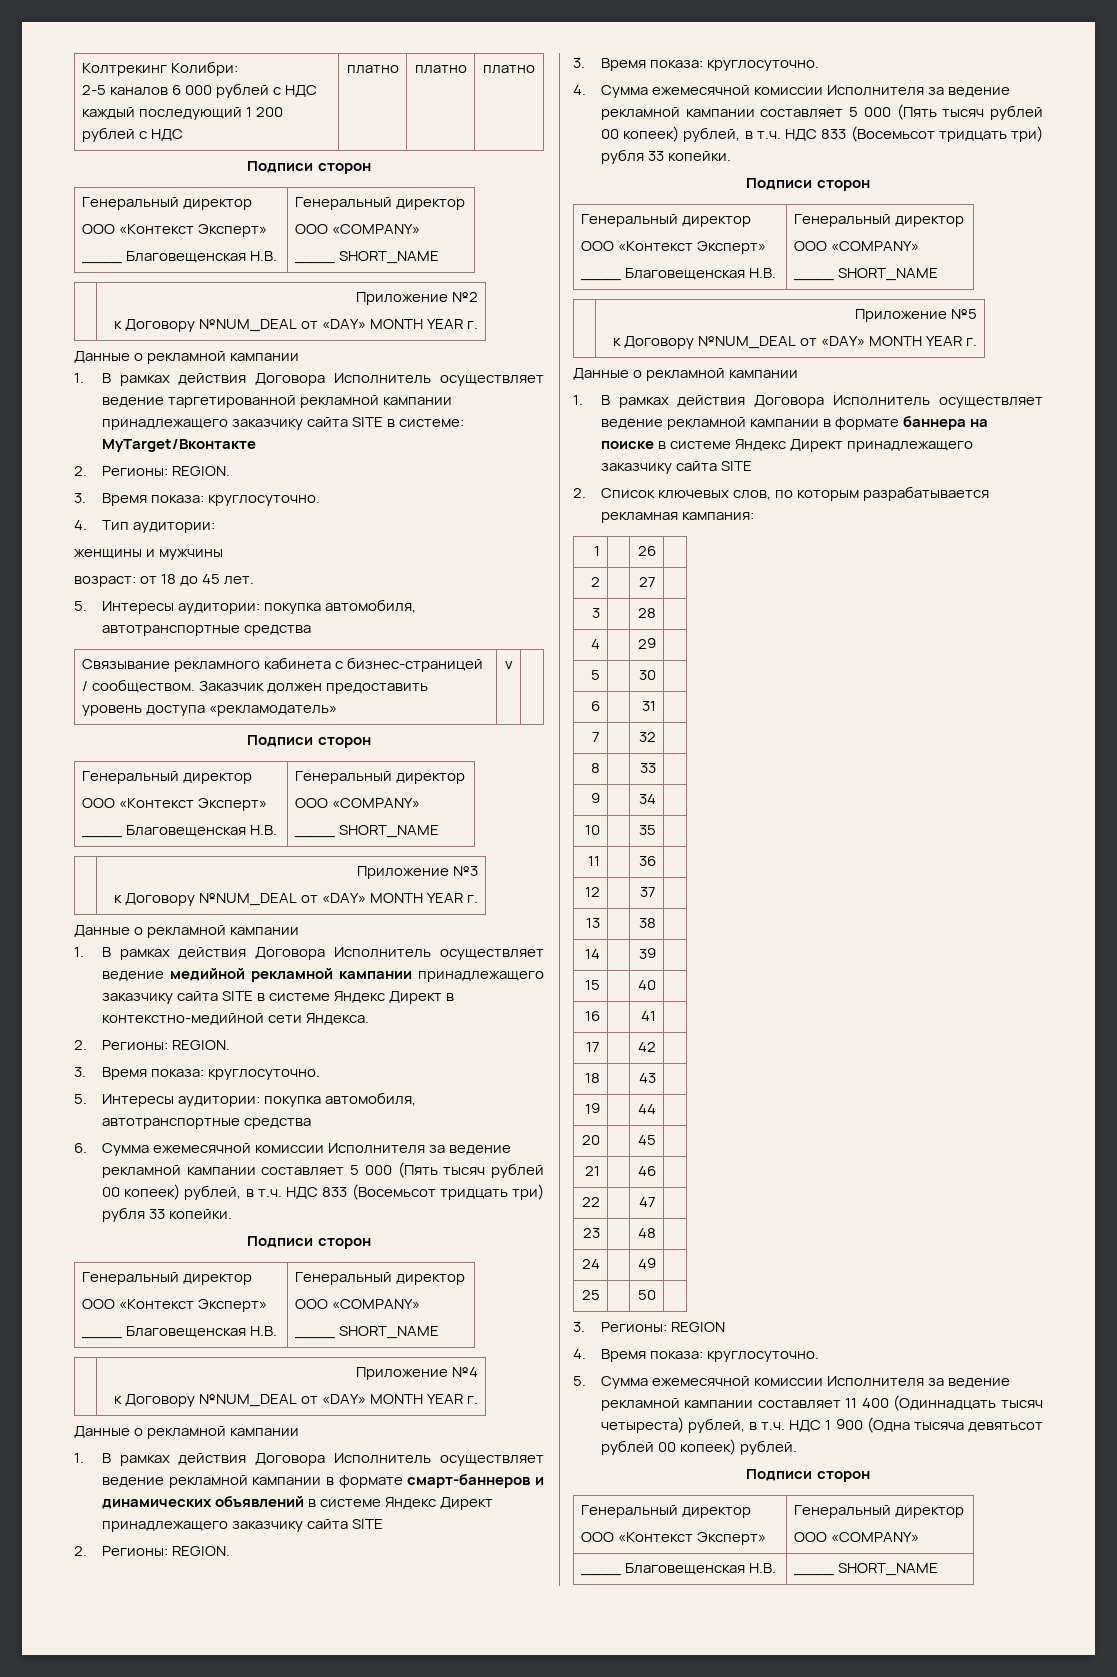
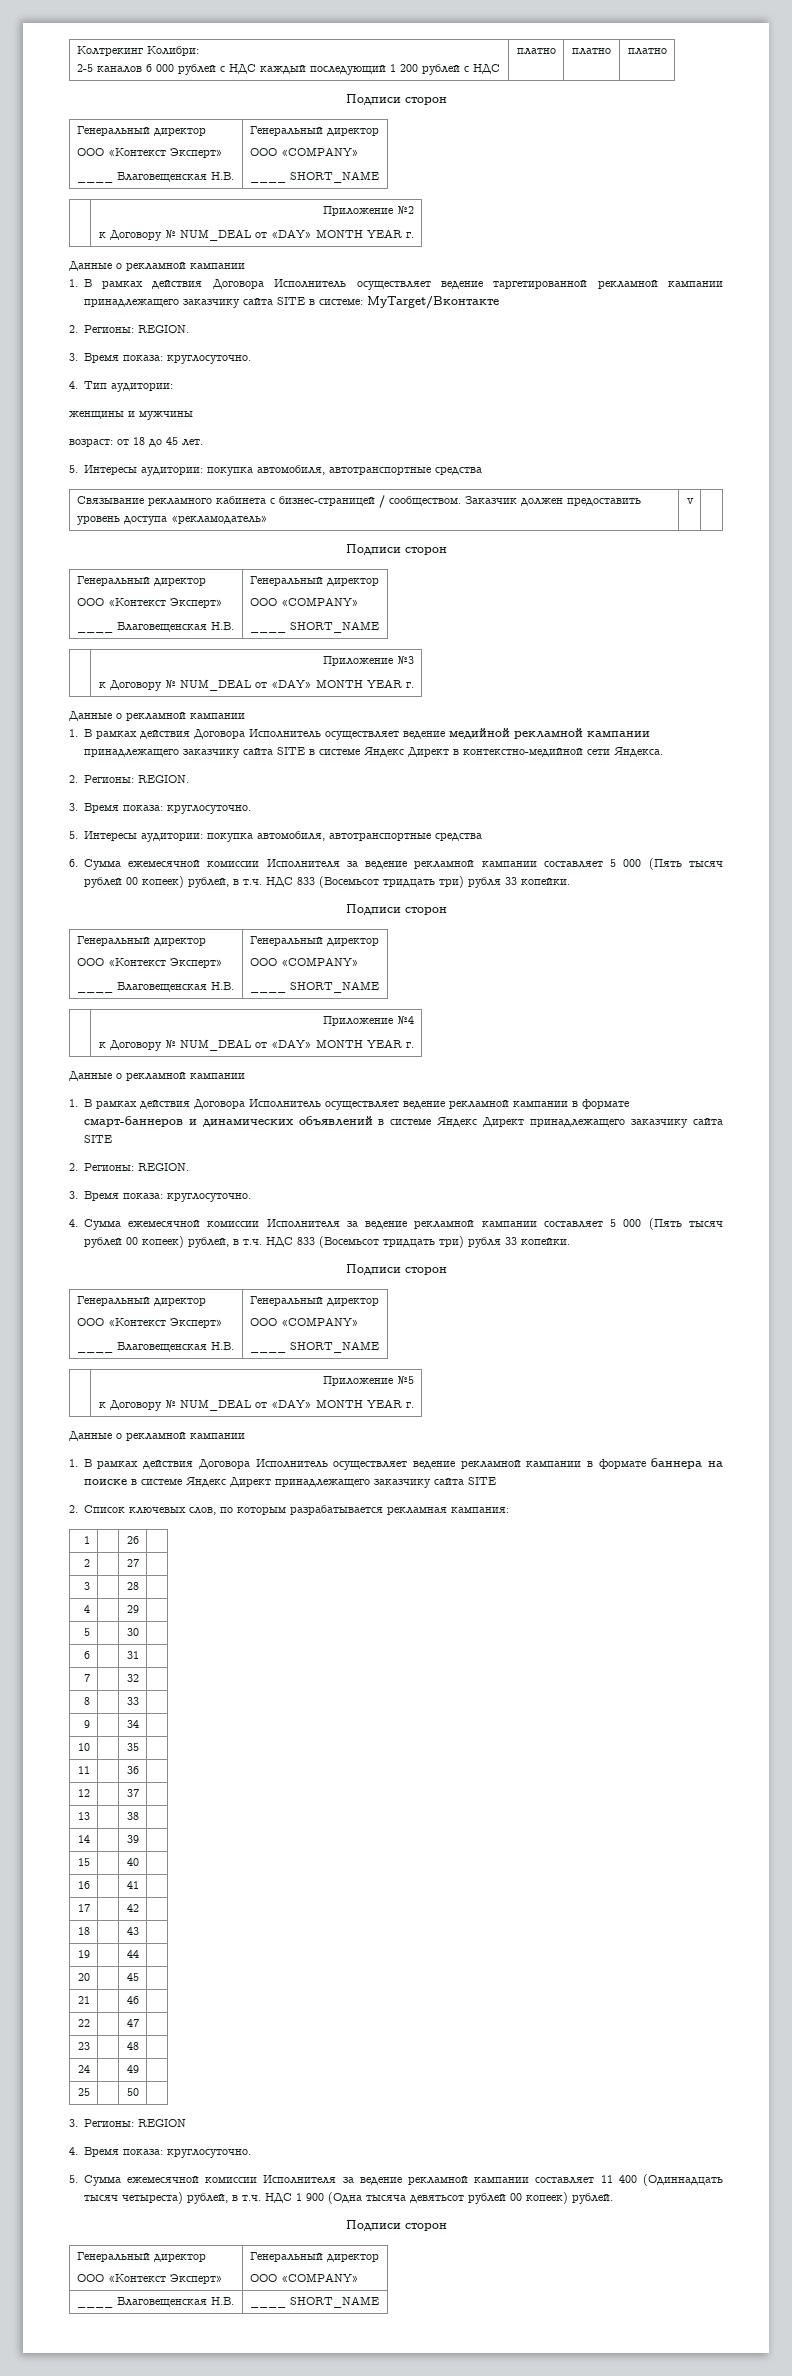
  | Приложение №2
- к Договору №NUM_DEAL от «DAY» MONTH YEAR г.
+ к Договору № NUM_DEAL от «DAY» MONTH YEAR г.
  | Приложение №3
- к Договору №NUM_DEAL от «DAY» MONTH YEAR г.
+ к Договору № NUM_DEAL от «DAY» MONTH YEAR г.
  | Приложение №4
- к Договору №NUM_DEAL от «DAY» MONTH YEAR г.
+ к Договору № NUM_DEAL от «DAY» MONTH YEAR г.
  | Приложение №5
- к Договору №NUM_DEAL от «DAY» MONTH YEAR г.
+ к Договору № NUM_DEAL от «DAY» MONTH YEAR г.

